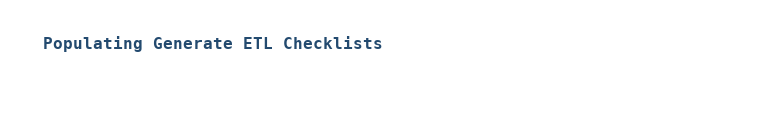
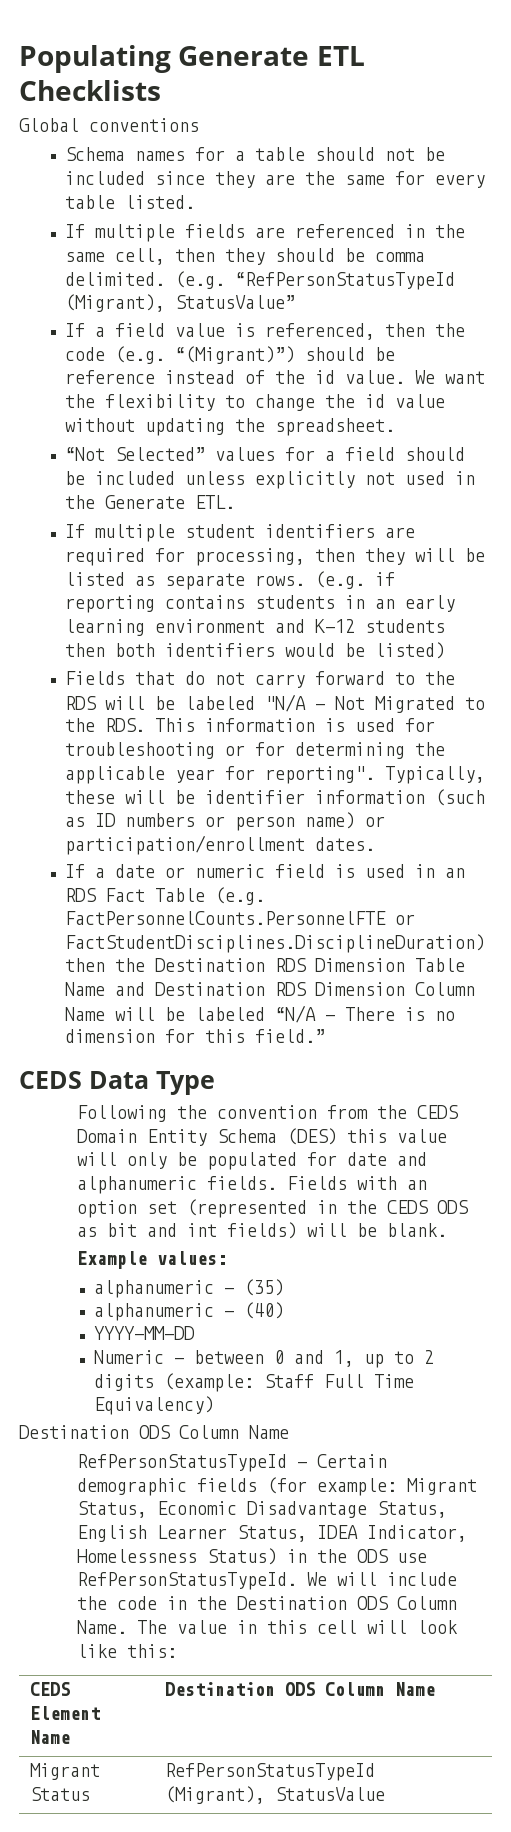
+ Global conventions
+ Schema names for a table should not be included since they are the same for every table listed.
+ If multiple fields are referenced in the same cell, then they should be comma delimited. (e.g. “RefPersonStatusTypeId (Migrant), StatusValue”
+ If a field value is referenced, then the code (e.g. “(Migrant)”) should be reference instead of the id value. We want the flexibility to change the id value without updating the spreadsheet.
+ “Not Selected” values for a field should be included unless explicitly not used in the Generate ETL.
+ If multiple student identifiers are required for processing, then they will be listed as separate rows. (e.g. if reporting contains students in an early learning environment and K-12 students then both identifiers would be listed)
+ Fields that do not carry forward to the RDS will be labeled "N/A - Not Migrated to the RDS. This information is used for troubleshooting or for determining the applicable year for reporting". Typically, these will be identifier information (such as ID numbers or person name) or participation/enrollment dates.
+ If a date or numeric field is used in an RDS Fact Table (e.g. FactPersonnelCounts.PersonnelFTE or FactStudentDisciplines.DisciplineDuration) then the Destination RDS Dimension Table Name and Destination RDS Dimension Column Name will be labeled “N/A - There is no dimension for this field.”
+ CEDS Data Type
+ Following the convention from the CEDS Domain Entity Schema (DES) this value will only be populated for date and alphanumeric fields. Fields with an option set (represented in the CEDS ODS as bit and int fields) will be blank.
+ Example values:
+ alphanumeric - (35)
+ alphanumeric - (40)
+ YYYY-MM-DD
+ Numeric - between 0 and 1, up to 2 digits (example: Staff Full Time Equivalency)
+ Destination ODS Column Name
+ RefPersonStatusTypeId - Certain demographic fields (for example: Migrant Status, Economic Disadvantage Status, English Learner Status, IDEA Indicator, Homelessness Status) in the ODS use RefPersonStatusTypeId. We will include the code in the Destination ODS Column Name. The value in this cell will look like this:
+ CEDS Element Name | Destination ODS Column Name
+ Migrant Status | RefPersonStatusTypeId (Migrant), StatusValue

